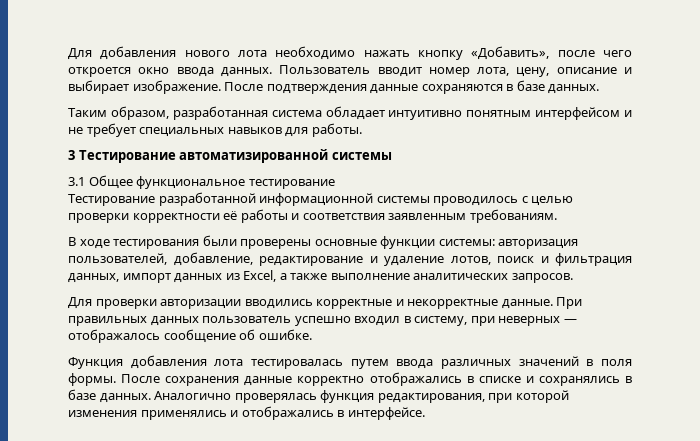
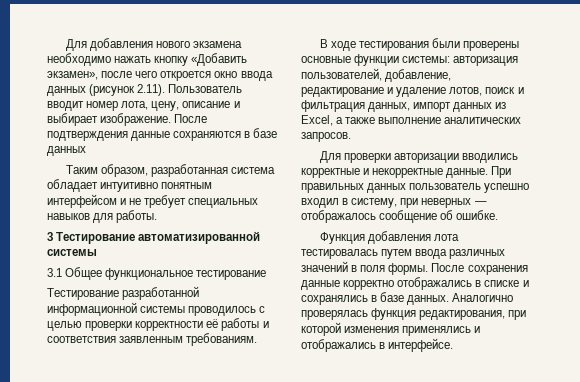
- Для добавления нового лота необходимо нажать кнопку «Добавить», после чего откроется окно ввода данных. Пользователь вводит номер лота, цену, описание и выбирает изображение.
+ Для добавления нового экзамена необходимо нажать кнопку «Добавить экзамен», после чего откроется окно ввода данных (рисунок 2.11). Пользователь вводит номер лота, цену, описание и выбирает изображение.
- После подтверждения данные сохраняются в базе данных.
+ После подтверждения данные сохраняются в базе данных

